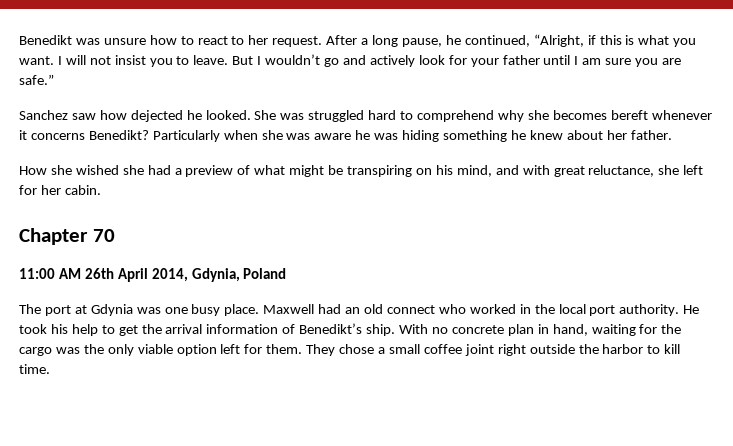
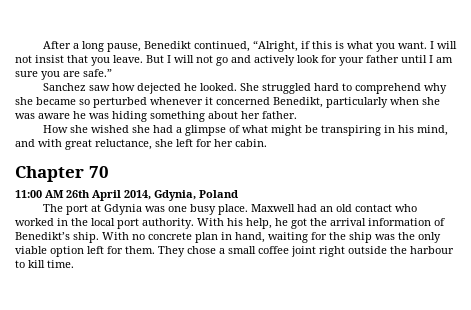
- Benedikt was unsure how to react to her request. After a long pause, he continued, “Alright, if this is what you want.
+ After a long pause, Benedikt continued, “Alright, if this is what you want.
- I will not insist you to leave.
+ I will not insist that you leave.
- But I wouldn’t go and actively look for your father until I am sure you are safe.”
+ But I will not go and actively look for your father until I am sure you are safe.”
- She was struggled hard to comprehend why she becomes bereft whenever it concerns Benedikt? Particularly when she was aware he was hiding something he knew about her father.
+ She struggled hard to comprehend why she became so perturbed whenever it concerned Benedikt, particularly when she was aware he was hiding something about her father.
- How she wished she had a preview of what might be transpiring on his mind, and with great reluctance, she left for her cabin.
+ How she wished she had a glimpse of what might be transpiring in his mind, and with great reluctance, she left for her cabin.
- Maxwell had an old connect who worked in the local port authority.
+ Maxwell had an old contact who worked in the local port authority.
- He took his help to get the arrival information of Benedikt’s ship.
+ With his help, he got the arrival information of Benedikt’s ship.
- With no concrete plan in hand, waiting for the cargo was the only viable option left for them.
+ With no concrete plan in hand, waiting for the ship was the only viable option left for them.
- They chose a small coffee joint right outside the harbor to kill time.
+ They chose a small coffee joint right outside the harbour to kill time.

